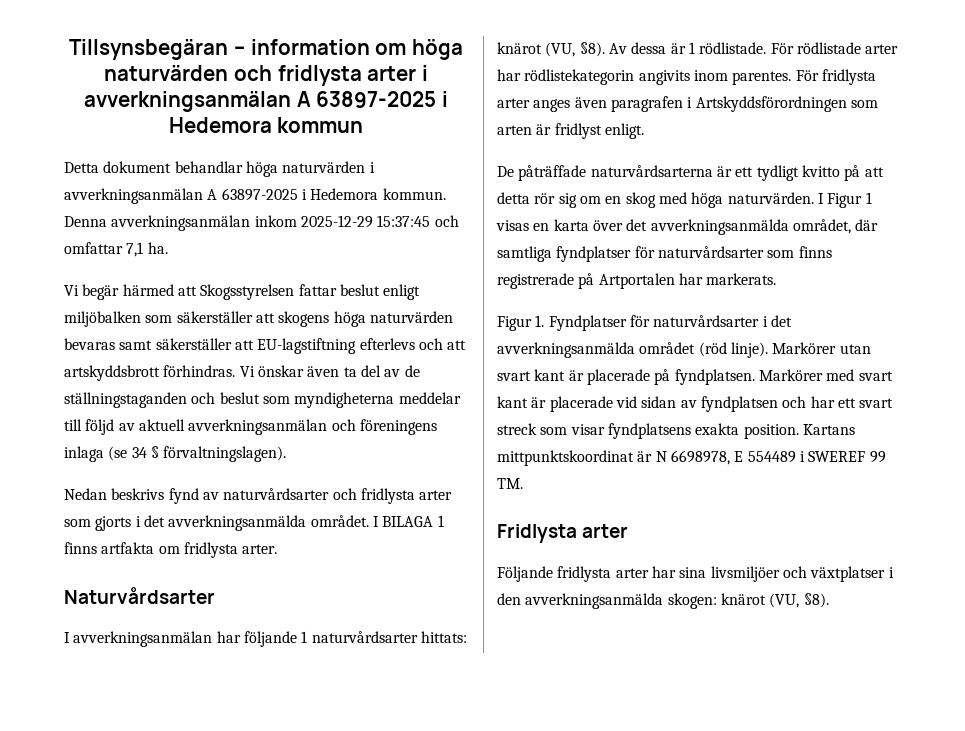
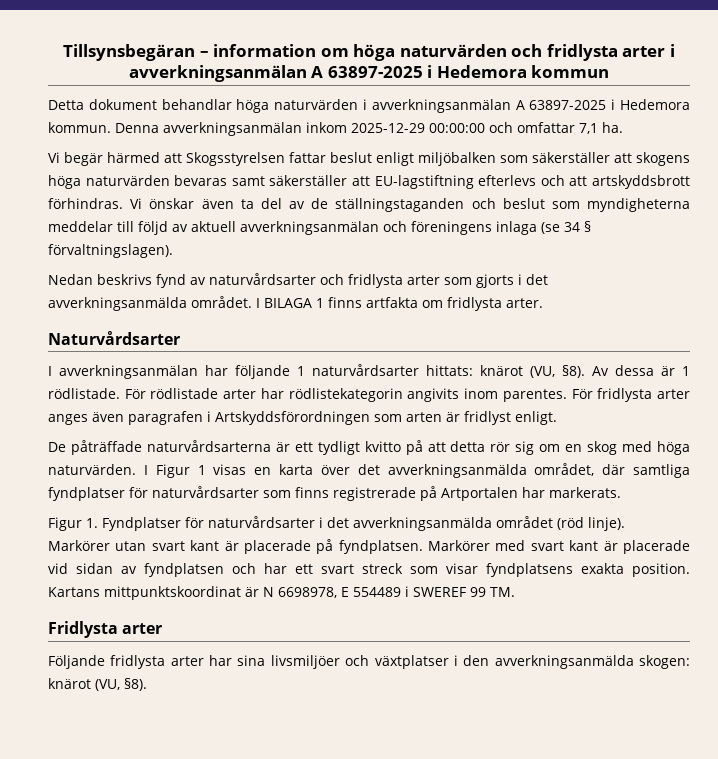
- Denna avverkningsanmälan inkom 2025-12-29 15:37:45 och omfattar 7,1 ha.
+ Denna avverkningsanmälan inkom 2025-12-29 00:00:00 och omfattar 7,1 ha.

